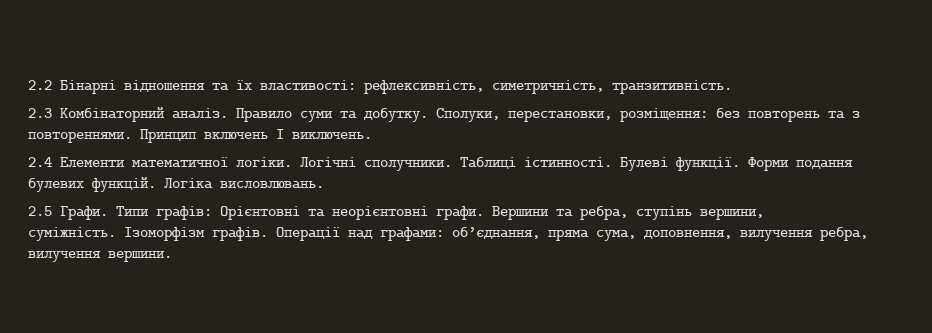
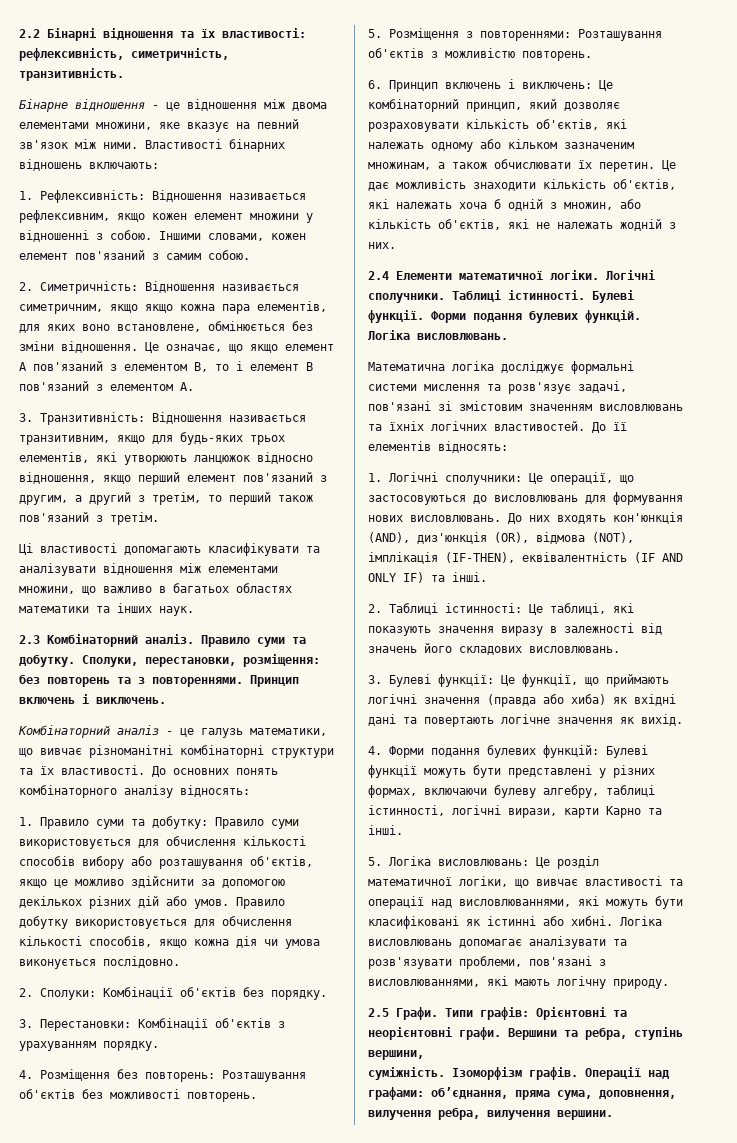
+ Бінарне відношення - це відношення між двома елементами множини, яке вказує на певний зв'язок між ними. Властивості бінарних відношень включають:
+ 1. Рефлексивність: Відношення називається рефлексивним, якщо кожен елемент множини у відношенні з собою. Іншими словами, кожен елемент пов'язаний з самим собою.
+ 2. Симетричність: Відношення називається симетричним, якщо якщо кожна пара елементів, для яких воно встановлене, обмінюється без зміни відношення. Це означає, що якщо елемент A пов'язаний з елементом B, то і елемент B пов'язаний з елементом A.
+ 3. Транзитивність: Відношення називається транзитивним, якщо для будь-яких трьох елементів, які утворюють ланцюжок відносно відношення, якщо перший елемент пов'язаний з другим, а другий з третім, то перший також пов'язаний з третім.
+ Ці властивості допомагають класифікувати та аналізувати відношення між елементами множини, що важливо в багатьох областях математики та інших наук.
- Принцип включень І виключень.
+ Принцип включень і виключень.
+ Комбінаторний аналіз - це галузь математики, що вивчає різноманітні комбінаторні структури та їх властивості. До основних понять комбінаторного аналізу відносять:
+ 1. Правило суми та добутку: Правило суми використовується для обчислення кількості способів вибору або розташування об'єктів, якщо це можливо здійснити за допомогою декількох різних дій або умов. Правило добутку використовується для обчислення кількості способів, якщо кожна дія чи умова виконується послідовно.
+ 2. Сполуки: Комбінації об'єктів без порядку.
+ 3. Перестановки: Комбінації об'єктів з урахуванням порядку.
+ 4. Розміщення без повторень: Розташування об'єктів без можливості повторень.
+ 5. Розміщення з повтореннями: Розташування об'єктів з можливістю повторень.
+ 6. Принцип включень і виключень: Це комбінаторний принцип, який дозволяє розраховувати кількість об'єктів, які належать одному або кільком зазначеним множинам, а також обчислювати їх перетин. Це дає можливість знаходити кількість об'єктів, які належать хоча б одній з множин, або кількість об'єктів, які не належать жодній з них.
+ Математична логіка досліджує формальні системи мислення та розв'язує задачі, пов'язані зі змістовим значенням висловлювань та їхніх логічних властивостей. До її елементів відносять:
+ 1. Логічні сполучники: Це операції, що застосовуються до висловлювань для формування нових висловлювань. До них входять кон'юнкція (AND), диз'юнкція (OR), відмова (NOT), імплікація (IF-THEN), еквівалентність (IF AND ONLY IF) та інші.
+ 2. Таблиці істинності: Це таблиці, які показують значення виразу в залежності від значень його складових висловлювань.
+ 3. Булеві функції: Це функції, що приймають логічні значення (правда або хиба) як вхідні дані та повертають логічне значення як вихід.
+ 4. Форми подання булевих функцій: Булеві функції можуть бути представлені у різних формах, включаючи булеву алгебру, таблиці істинності, логічні вирази, карти Карно та інші.
+ 5. Логіка висловлювань: Це розділ математичної логіки, що вивчає властивості та операції над висловлюваннями, які можуть бути класифіковані як істинні або хибні. Логіка висловлювань допомагає аналізувати та розв'язувати проблеми, пов'язані з висловлюваннями, які мають логічну природу.

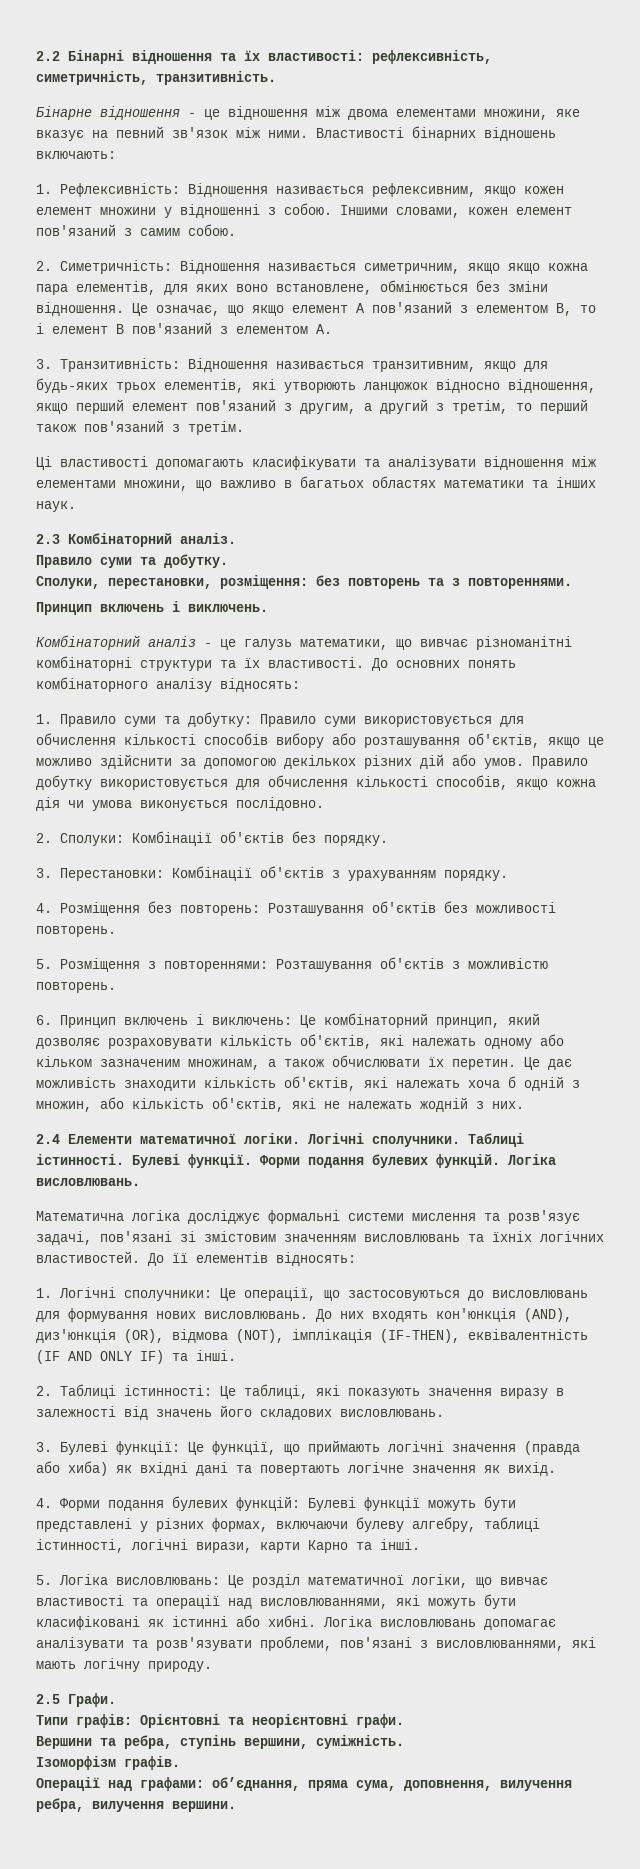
- 2.3 Комбінаторний аналіз. Правило суми та добутку. Сполуки, перестановки, розміщення: без повторень та з повтореннями. Принцип включень і виключень.
+ 2.3 Комбінаторний аналіз.
+ Правило суми та добутку.
+ Сполуки, перестановки, розміщення: без повторень та з повтореннями.
+ Принцип включень і виключень.
- 2.5 Графи. Типи графів: Орієнтовні та неорієнтовні графи. Вершини та ребра, ступінь вершини,
- суміжність. Ізоморфізм графів. Операції над графами: об’єднання, пряма сума, доповнення, вилучення ребра, вилучення вершини.
+ 2.5 Графи.
+ Типи графів: Орієнтовні та неорієнтовні графи.
+ Вершини та ребра, ступінь вершини, суміжність.
+ Ізоморфізм графів.
+ Операції над графами: об’єднання, пряма сума, доповнення, вилучення ребра, вилучення вершини.

